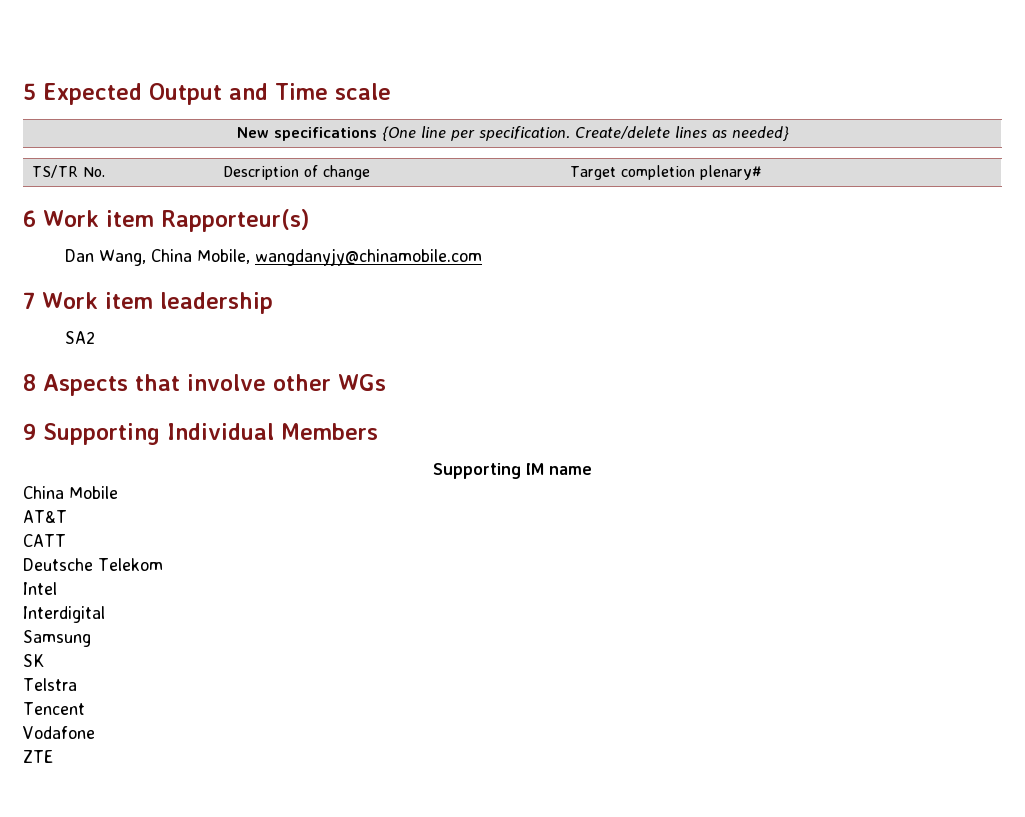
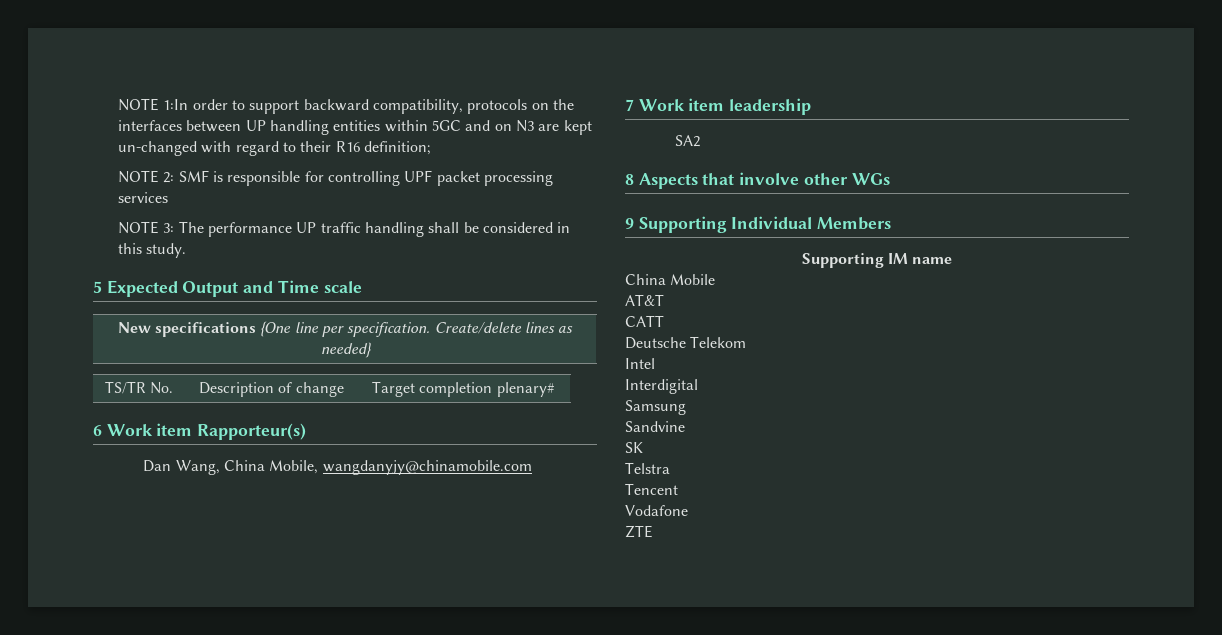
+ NOTE 1:In order to support backward compatibility, protocols on the interfaces between UP handling entities within 5GC and on N3 are kept un-changed with regard to their R16 definition;
+ NOTE 2: SMF is responsible for controlling UPF packet processing services
+ NOTE 3: The performance UP traffic handling shall be considered in this study.
+ Sandvine

